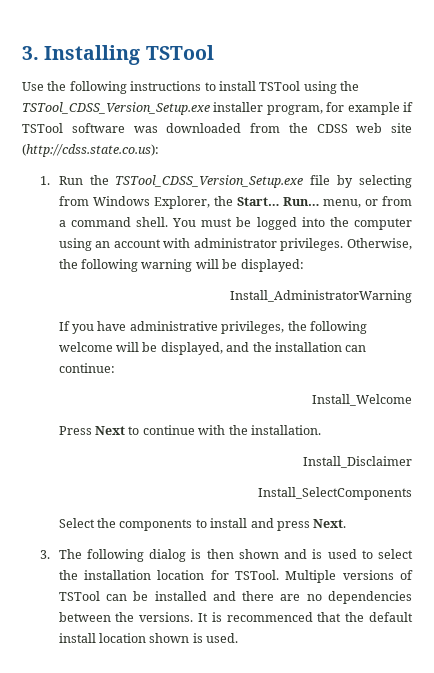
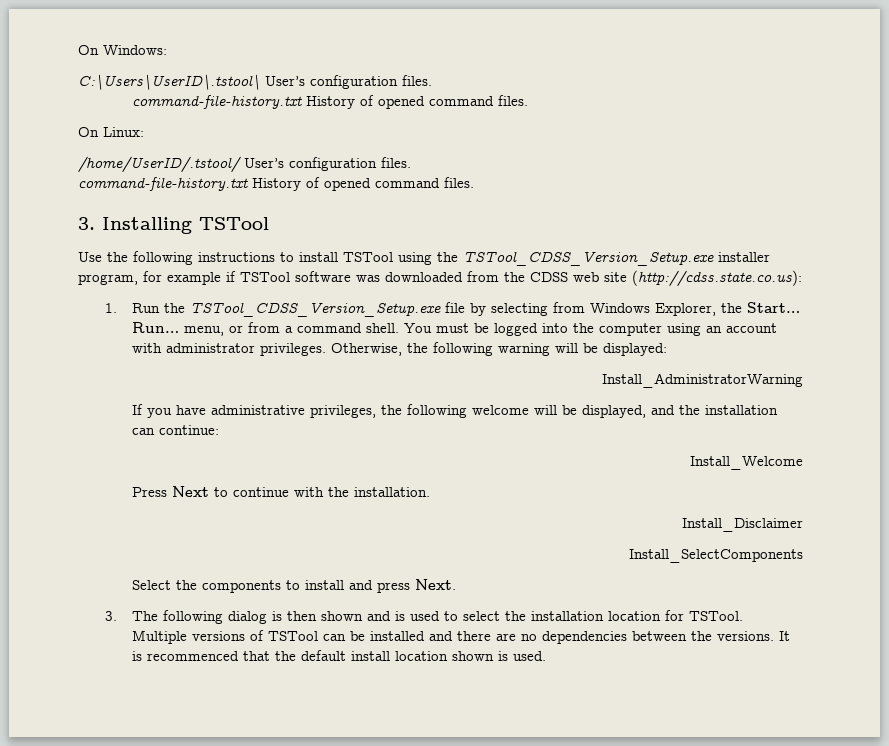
+ On Windows:
+ C:\Users\UserID\.tstool\ User’s configuration files.
+ command-file-history.txt History of opened command files.
+ On Linux:
+ /home/UserID/.tstool/ User’s configuration files.
+ command-file-history.txt History of opened command files.

